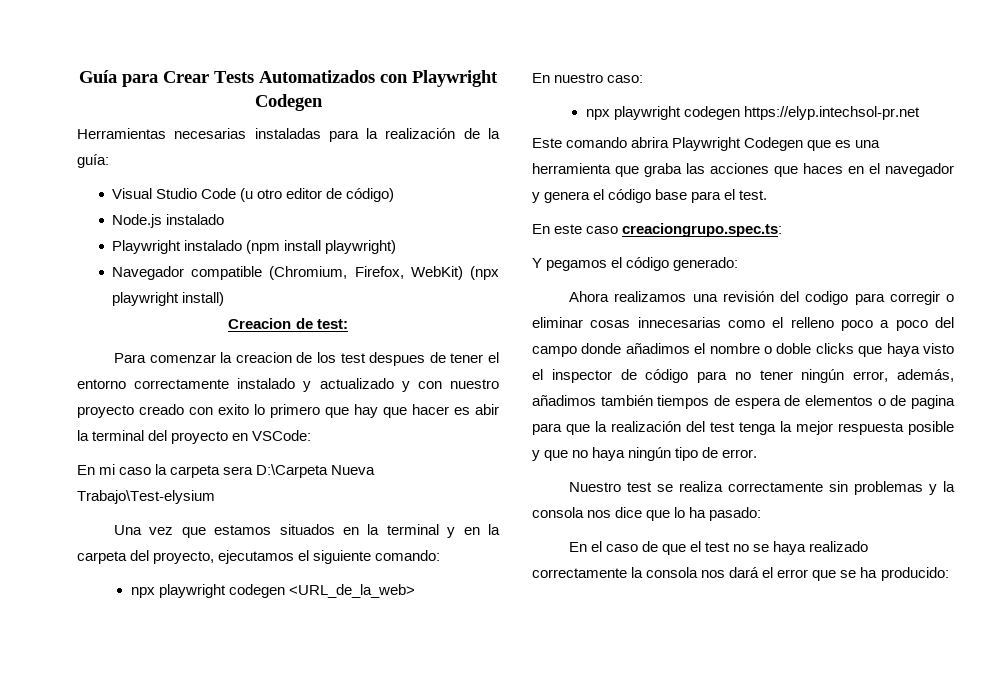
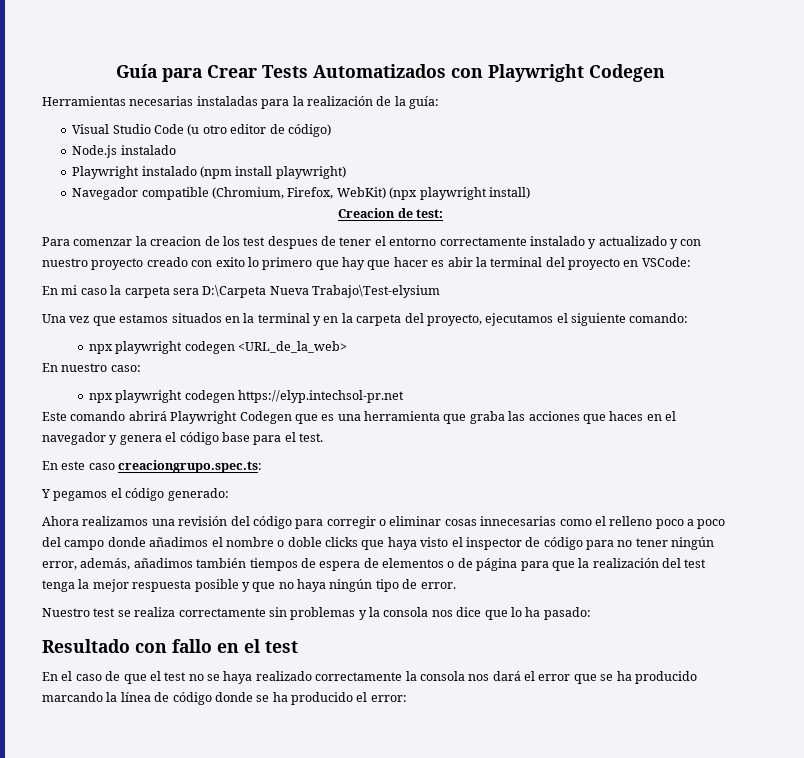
- Este comando abrira Playwright Codegen que es una herramienta que graba las acciones que haces en el navegador y genera el código base para el test.
+ Este comando abrirá Playwright Codegen que es una herramienta que graba las acciones que haces en el navegador y genera el código base para el test.
- Ahora realizamos una revisión del codigo para corregir o eliminar cosas innecesarias como el relleno poco a poco del campo donde añadimos el nombre o doble clicks que haya visto el inspector de código para no tener ningún error, además, añadimos también tiempos de espera de elementos o de pagina para que la realización del test tenga la mejor respuesta posible y que no haya ningún tipo de error.
+ Ahora realizamos una revisión del código para corregir o eliminar cosas innecesarias como el relleno poco a poco del campo donde añadimos el nombre o doble clicks que haya visto el inspector de código para no tener ningún error, además, añadimos también tiempos de espera de elementos o de página para que la realización del test tenga la mejor respuesta posible y que no haya ningún tipo de error.
+ Resultado con fallo en el test
- En el caso de que el test no se haya realizado correctamente la consola nos dará el error que se ha producido:
+ En el caso de que el test no se haya realizado correctamente la consola nos dará el error que se ha producido marcando la línea de código donde se ha producido el error:

